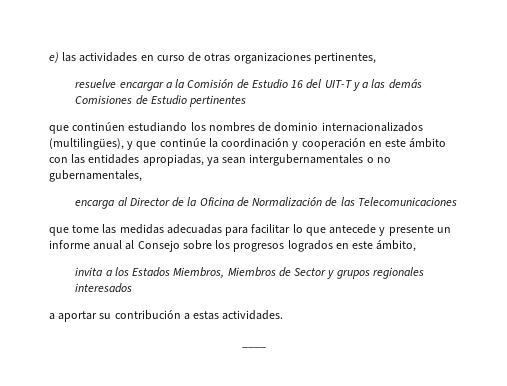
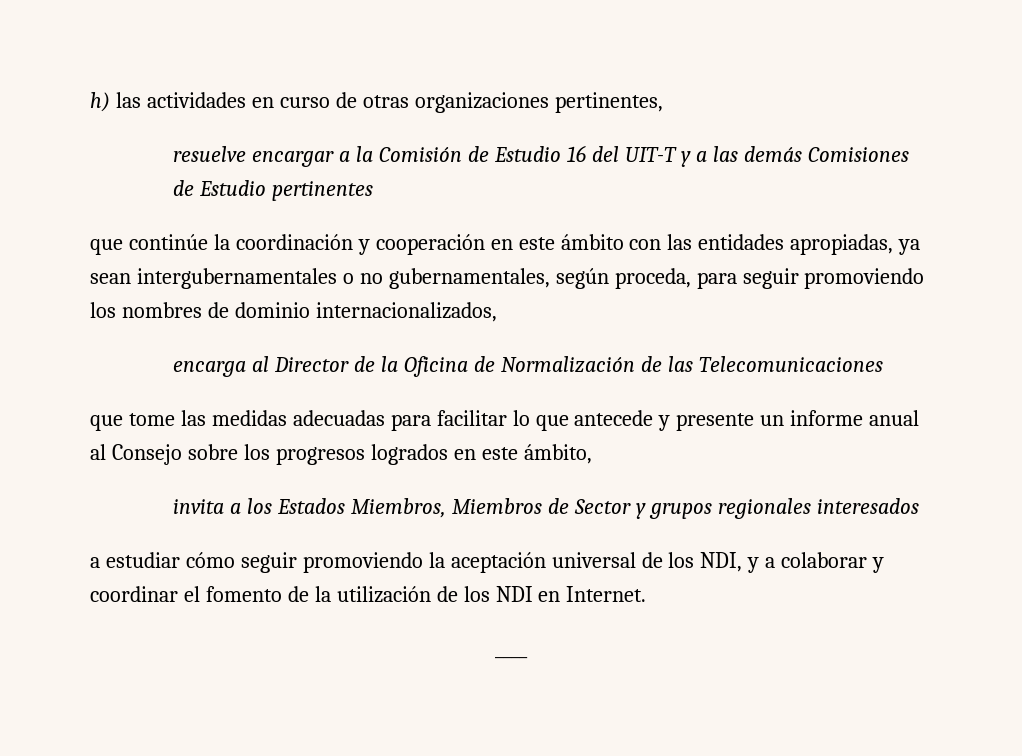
- e) las actividades en curso de otras organizaciones pertinentes,
+ h) las actividades en curso de otras organizaciones pertinentes,
- que continúen estudiando los nombres de dominio internacionalizados (multilingües), y que continúe la coordinación y cooperación en este ámbito con las entidades apropiadas, ya sean intergubernamentales o no gubernamentales,
+ que continúe la coordinación y cooperación en este ámbito con las entidades apropiadas, ya sean intergubernamentales o no gubernamentales, según proceda, para seguir promoviendo los nombres de dominio internacionalizados,
- a aportar su contribución a estas actividades.
+ a estudiar cómo seguir promoviendo la aceptación universal de los NDI, y a colaborar y coordinar el fomento de la utilización de los NDI en Internet.

